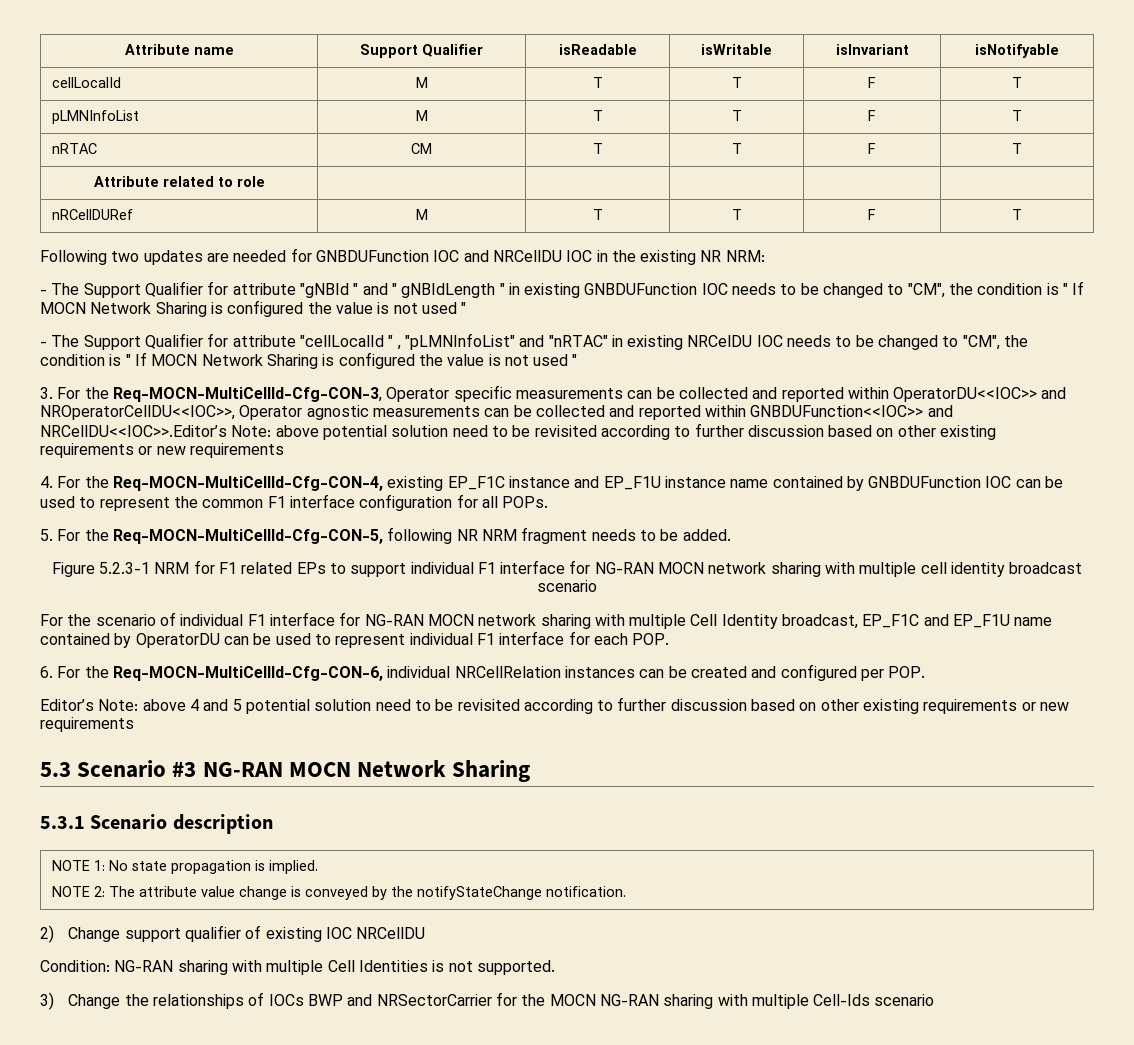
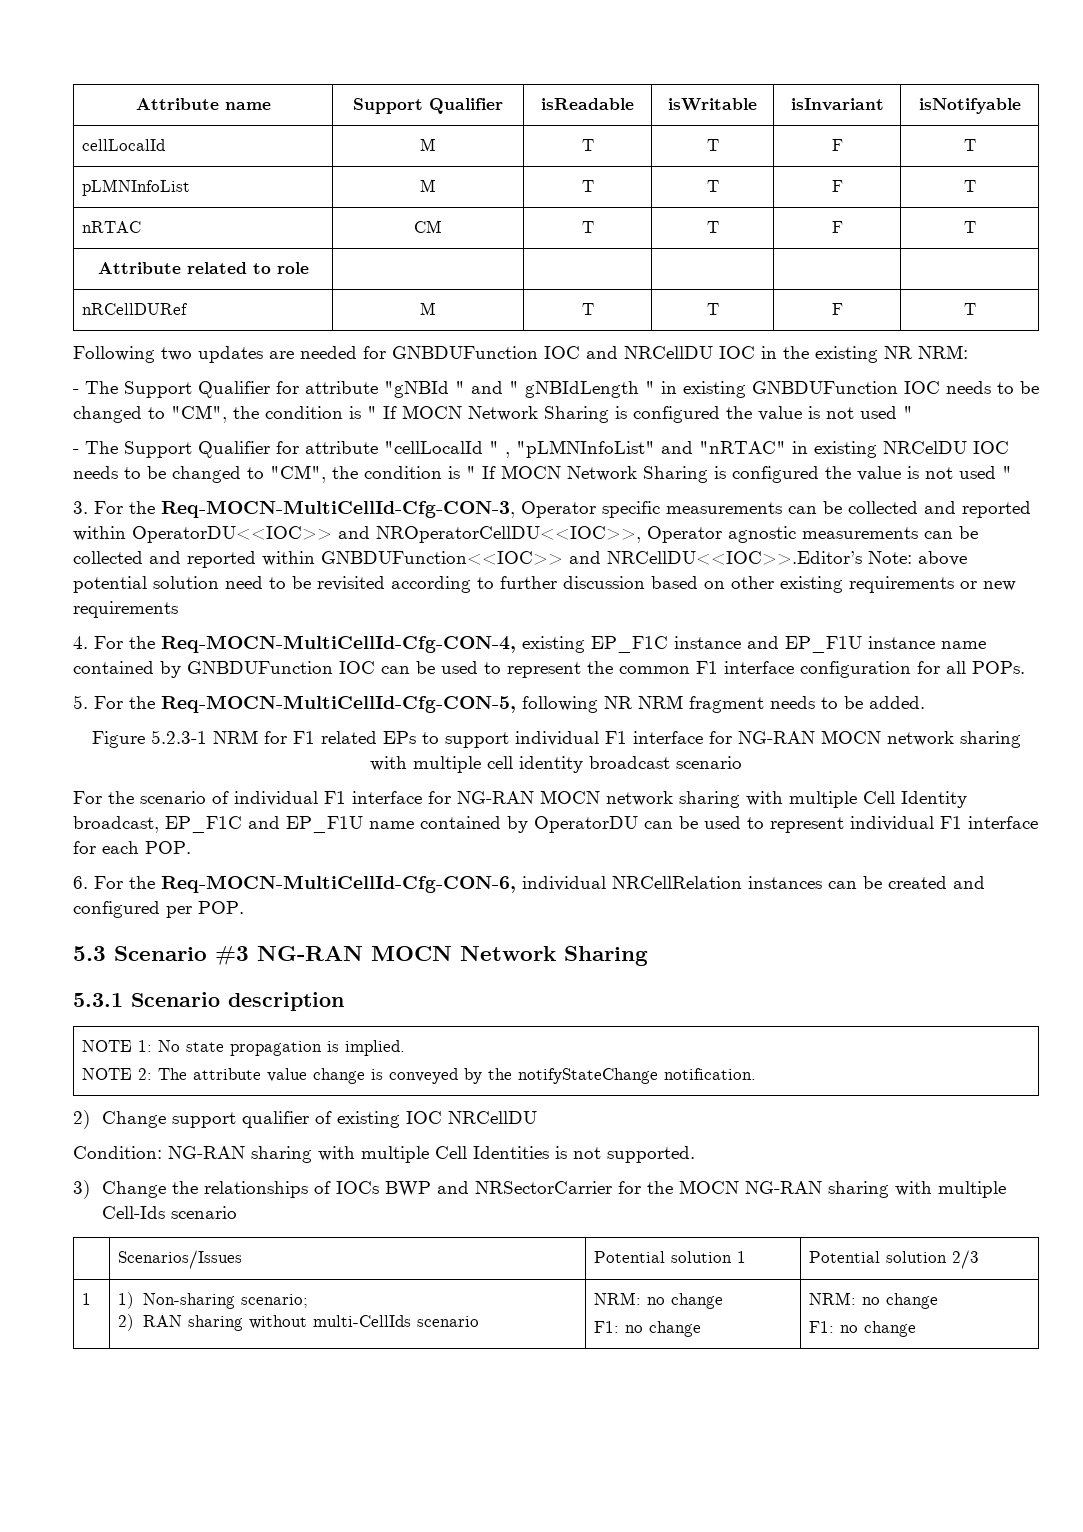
- Editor’s Note: above 4 and 5 potential solution need to be revisited according to further discussion based on other existing requirements or new requirements
+ | Scenarios/Issues | Potential solution 1 | Potential solution 2/3
+ 1 | 1) Non-sharing scenario;
+ 2) RAN sharing without multi-CellIds scenario | NRM: no change
+ F1: no change | NRM: no change
+ F1: no change

